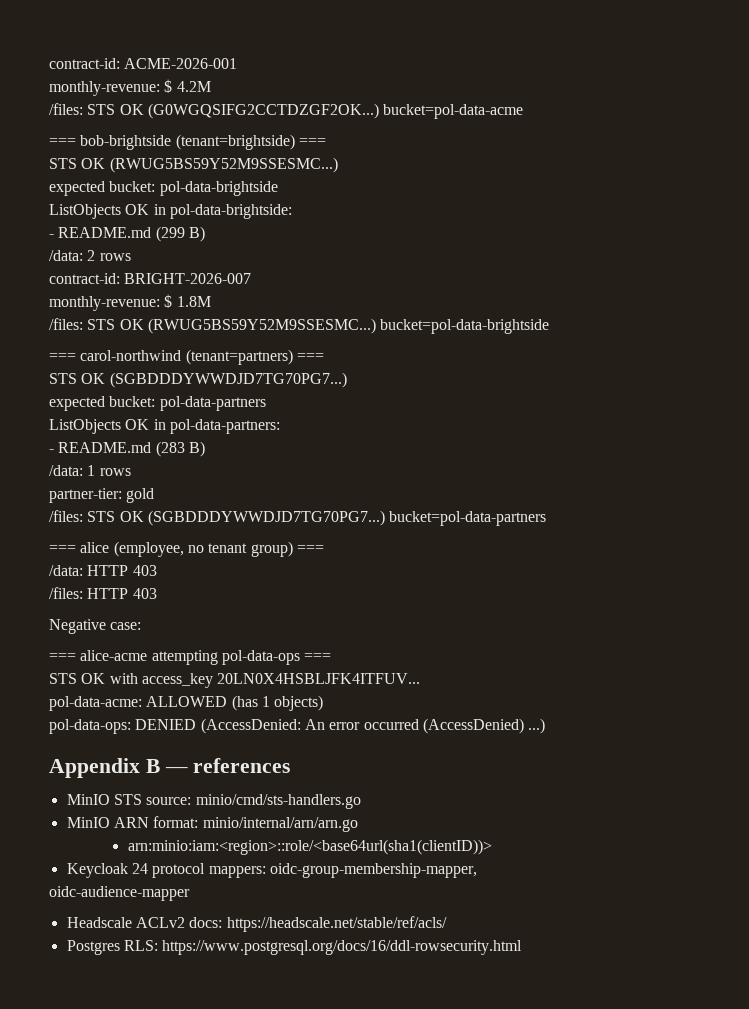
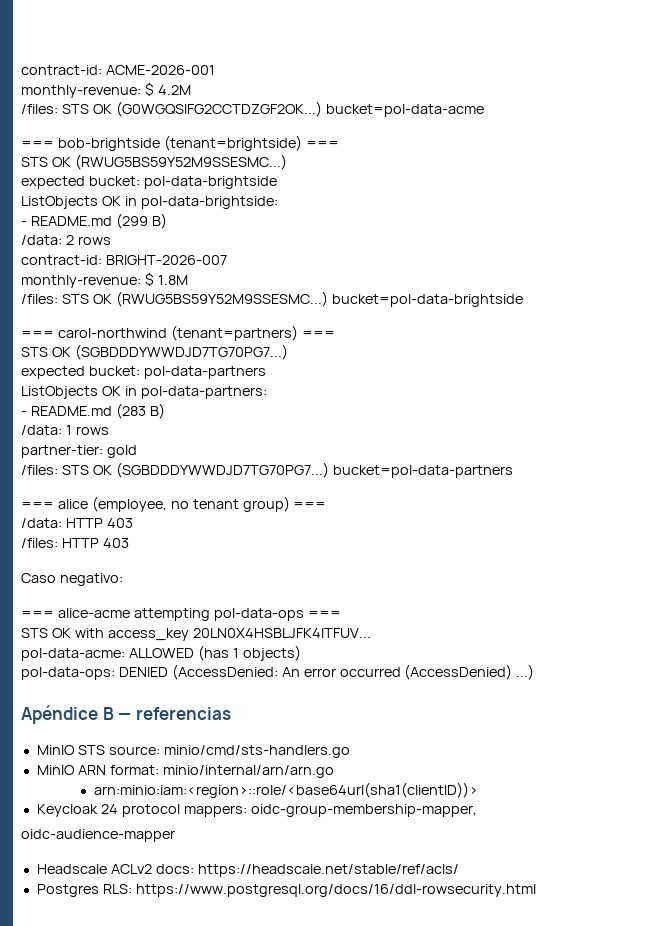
- Negative case:
+ Caso negativo:
- Appendix B — references
+ Apéndice B — referencias

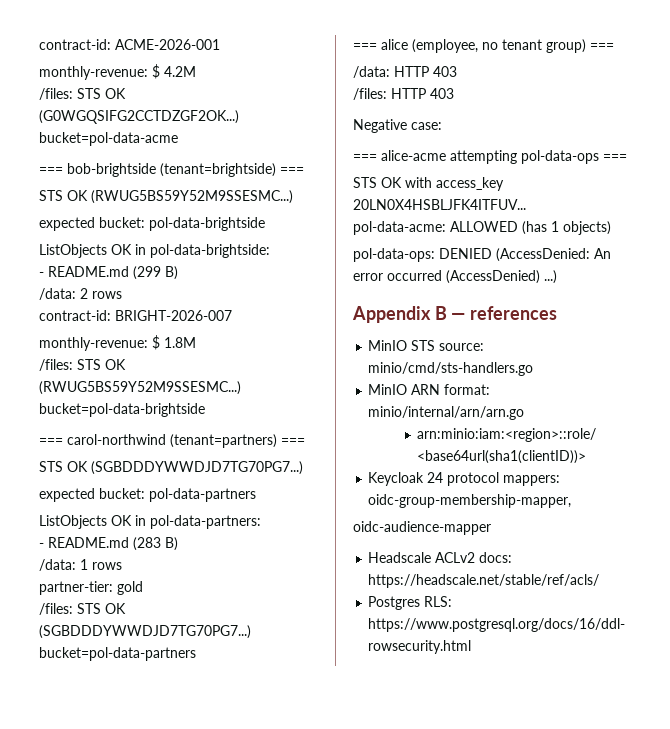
- Caso negativo:
+ Negative case:
- Apéndice B — referencias
+ Appendix B — references

